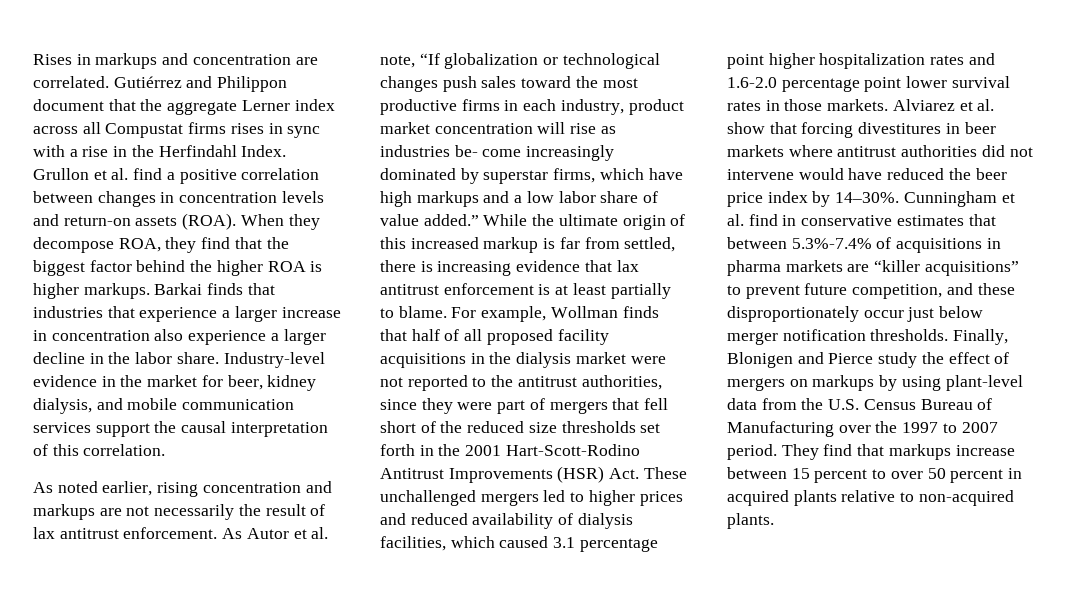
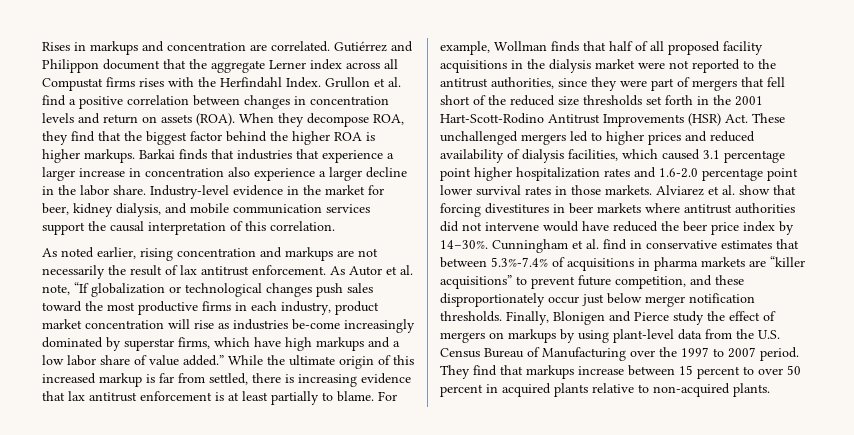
- Gutiérrez and Philippon document that the aggregate Lerner index across all Compustat firms rises in sync with a rise in the Herfindahl Index.
+ Gutiérrez and Philippon document that the aggregate Lerner index across all Compustat firms rises with the Herfindahl Index.
- Grullon et al. find a positive correlation between changes in concentration levels and return-on assets (ROA).
+ Grullon et al. find a positive correlation between changes in concentration levels and return on assets (ROA).
- As Autor et al. note, “If globalization or technological changes push sales toward the most productive firms in each industry, product market concentration will rise as industries be- come increasingly dominated by superstar firms, which have high markups and a low labor share of value added.”
+ As Autor et al. note, “If globalization or technological changes push sales toward the most productive firms in each industry, product market concentration will rise as industries be-come increasingly dominated by superstar firms, which have high markups and a low labor share of value added.”

